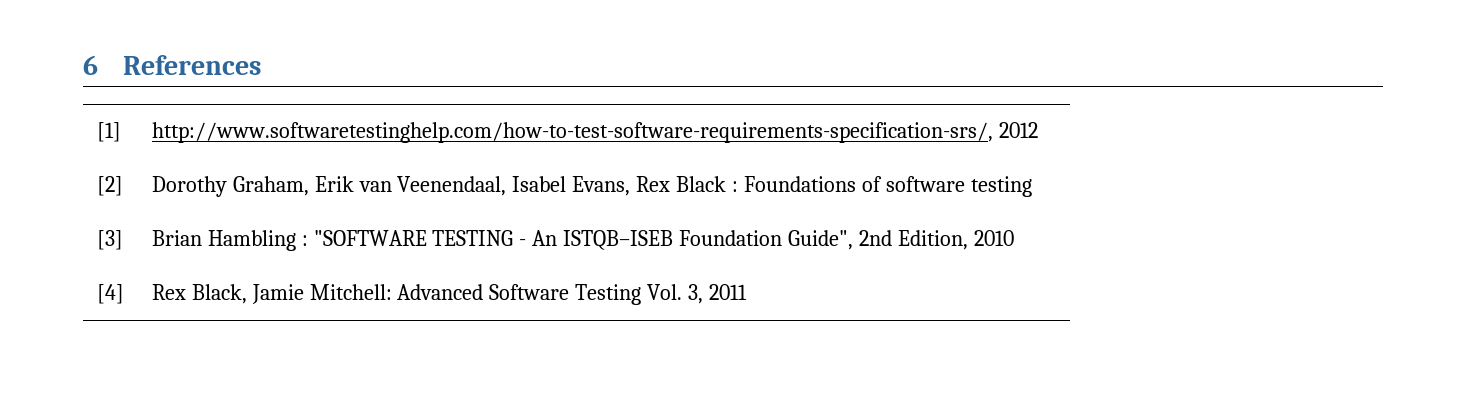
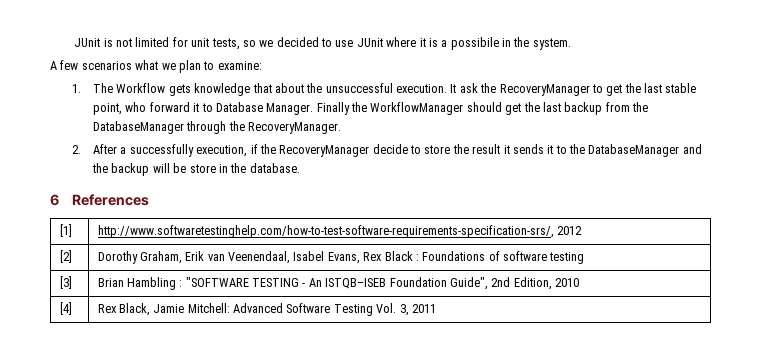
+ JUnit is not limited for unit tests, so we decided to use JUnit where it is a possibile in the system.
+ A few scenarios what we plan to examine:
+ 1. The Workflow gets knowledge that about the unsuccessful execution. It ask the RecoveryManager to get the last stable point, who forward it to Database Manager. Finally the WorkflowManager should get the last backup from the DatabaseManager through the RecoveryManager.
+ 2. After a successfully execution, if the RecoveryManager decide to store the result it sends it to the DatabaseManager and the backup will be store in the database.

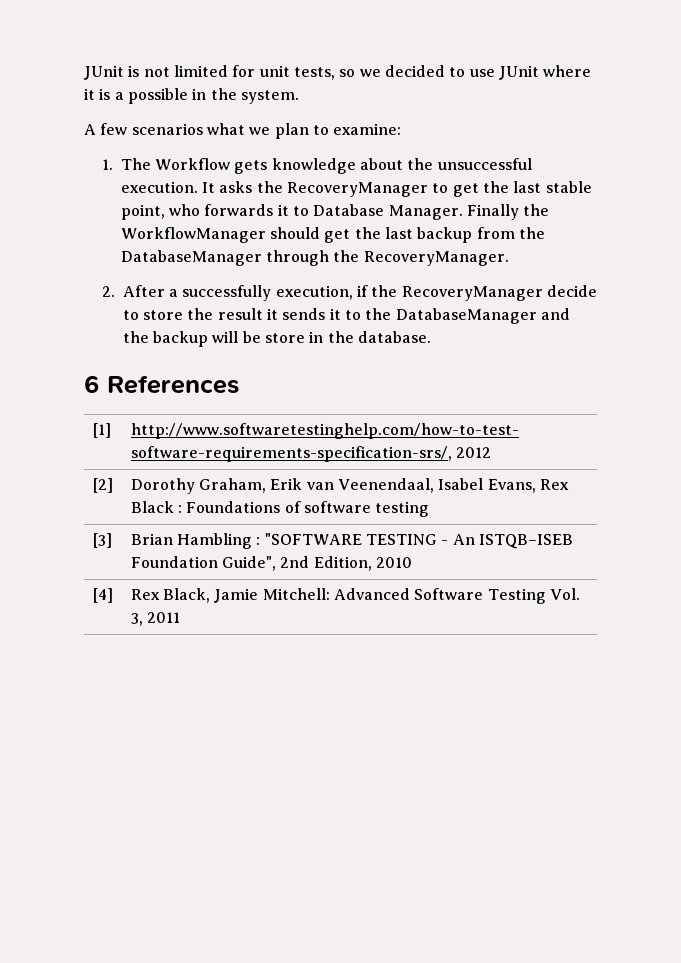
- JUnit is not limited for unit tests, so we decided to use JUnit where it is a possibile in the system.
+ JUnit is not limited for unit tests, so we decided to use JUnit where it is a possible in the system.
- 1. The Workflow gets knowledge that about the unsuccessful execution.
+ 1. The Workflow gets knowledge about the unsuccessful execution.
- It ask the RecoveryManager to get the last stable point, who forward it to Database Manager.
+ It asks the RecoveryManager to get the last stable point, who forwards it to Database Manager.

